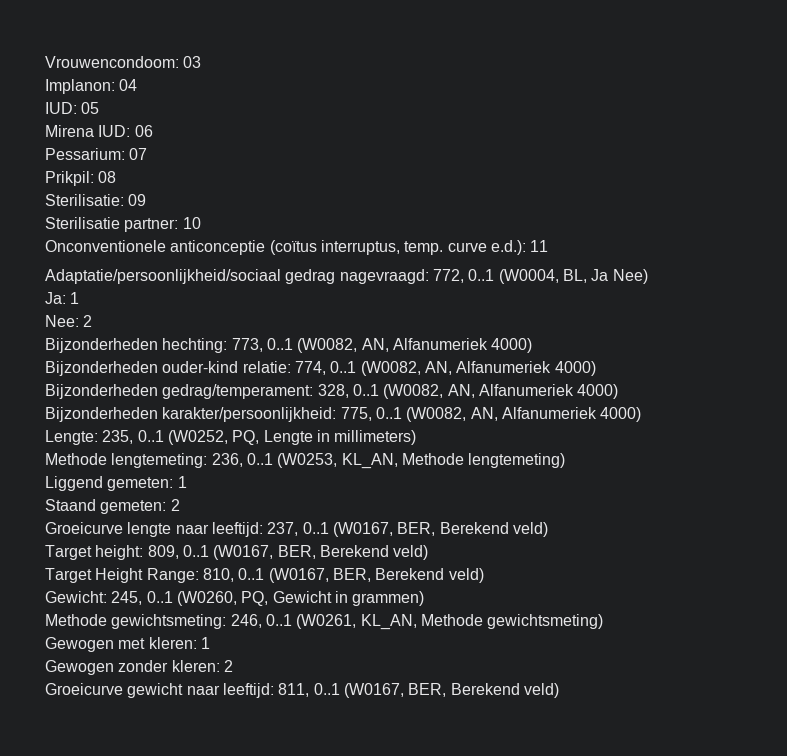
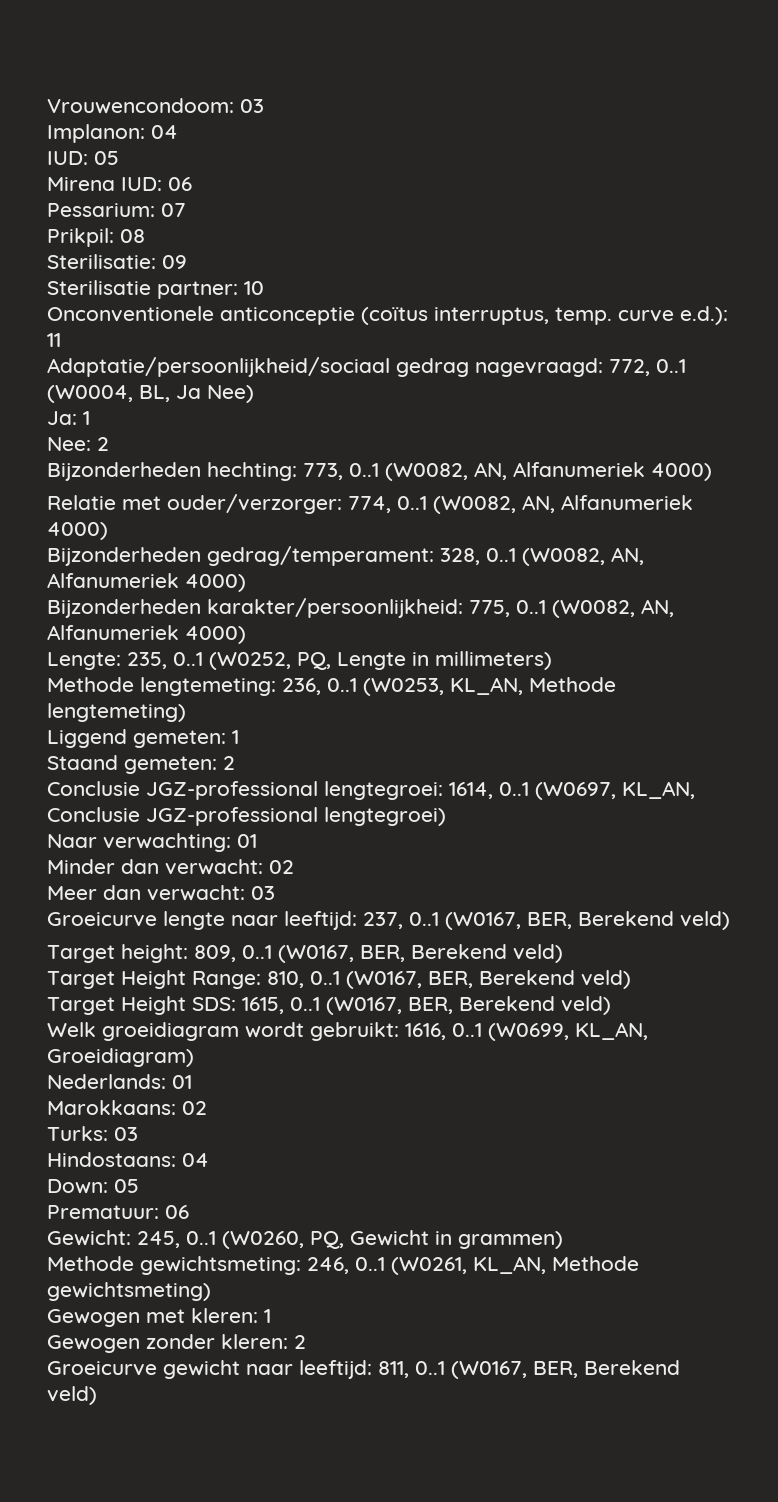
- Bijzonderheden ouder-kind relatie: 774, 0..1 (W0082, AN, Alfanumeriek 4000)
+ Relatie met ouder/verzorger: 774, 0..1 (W0082, AN, Alfanumeriek 4000)
+ Conclusie JGZ-professional lengtegroei: 1614, 0..1 (W0697, KL_AN, Conclusie JGZ-professional lengtegroei)
+ Naar verwachting: 01
+ Minder dan verwacht: 02
+ Meer dan verwacht: 03
+ Target Height SDS: 1615, 0..1 (W0167, BER, Berekend veld)
+ Welk groeidiagram wordt gebruikt: 1616, 0..1 (W0699, KL_AN, Groeidiagram)
+ Nederlands: 01
+ Marokkaans: 02
+ Turks: 03
+ Hindostaans: 04
+ Down: 05
+ Prematuur: 06

